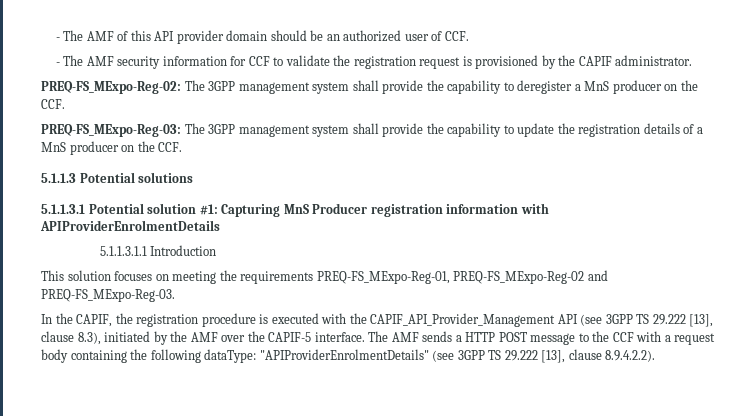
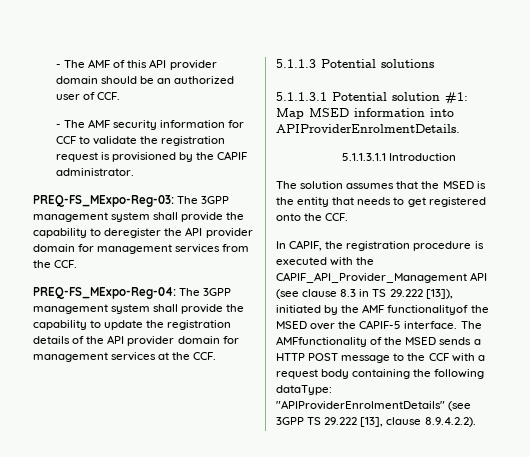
- PREQ-FS_MExpo-Reg-02: The 3GPP management system shall provide the capability to deregister a MnS producer on the CCF.
- PREQ-FS_MExpo-Reg-03: The 3GPP management system shall provide the capability to update the registration details of a MnS producer on the CCF.
+ PREQ-FS_MExpo-Reg-03: The 3GPP management system shall provide the capability to deregister the API provider domain for management services from the CCF.
+ PREQ-FS_MExpo-Reg-04: The 3GPP management system shall provide the capability to update the registration details of the API provider domain for management services at the CCF.
- 5.1.1.3.1 Potential solution #1: Capturing MnS Producer registration information with APIProviderEnrolmentDetails
+ 5.1.1.3.1 Potential solution #1: Map MSED information into APIProviderEnrolmentDetails.
  5.1.1.3.1.1 Introduction
- This solution focuses on meeting the requirements PREQ-FS_MExpo-Reg-01, PREQ-FS_MExpo-Reg-02 and PREQ-FS_MExpo-Reg-03.
+ The solution assumes that the MSED is the entity that needs to get registered onto the CCF.
- In the CAPIF, the registration procedure is executed with the CAPIF_API_Provider_Management API (see 3GPP TS 29.222 [13], clause 8.3), initiated by the AMF over the CAPIF-5 interface.
+ In CAPIF, the registration procedure is executed with the CAPIF_API_Provider_Management API (see clause 8.3 in TS 29.222 [13]), initiated by the AMF functionalityof the MSED over the CAPIF-5 interface.
- The AMF sends a HTTP POST message to the CCF with a request body containing the following dataType: "APIProviderEnrolmentDetails" (see 3GPP TS 29.222 [13], clause 8.9.4.2.2).
+ The AMFfunctionality of the MSED sends a HTTP POST message to the CCF with a request body containing the following dataType: "APIProviderEnrolmentDetails" (see 3GPP TS 29.222 [13], clause 8.9.4.2.2).

